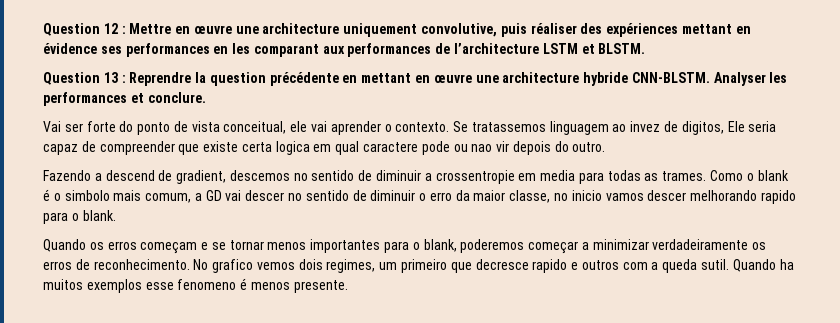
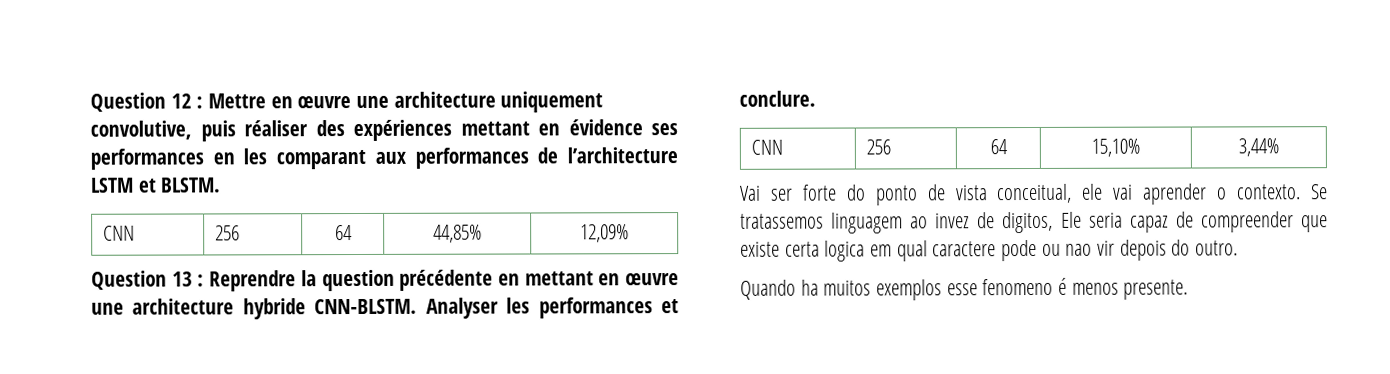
+ CNN | 256 | 64 | 44,85% | 12,09%
+ CNN | 256 | 64 | 15,10% | 3,44%
- Fazendo a descend de gradient, descemos no sentido de diminuir a crossentropie em media para todas as trames. Como o blank é o simbolo mais comum, a GD vai descer no sentido de diminuir o erro da maior classe, no inicio vamos descer melhorando rapido para o blank.
- Quando os erros começam e se tornar menos importantes para o blank, poderemos começar a minimizar verdadeiramente os erros de reconhecimento. No grafico vemos dois regimes, um primeiro que decresce rapido e outros com a queda sutil.

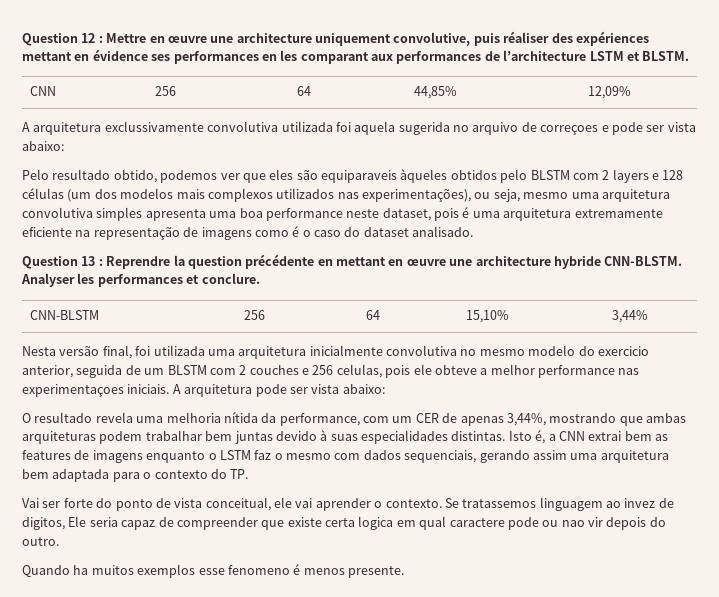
+ A arquitetura exclussivamente convolutiva utilizada foi aquela sugerida no arquivo de correçoes e pode ser vista abaixo:
+ Pelo resultado obtido, podemos ver que eles são equiparaveis àqueles obtidos pelo BLSTM com 2 layers e 128 células (um dos modelos mais complexos utilizados nas experimentações), ou seja, mesmo uma arquitetura convolutiva simples apresenta uma boa performance neste dataset, pois é uma arquitetura extremamente eficiente na representação de imagens como é o caso do dataset analisado.
- CNN | 256 | 64 | 15,10% | 3,44%
+ CNN-BLSTM | 256 | 64 | 15,10% | 3,44%
+ Nesta versão final, foi utilizada uma arquitetura inicialmente convolutiva no mesmo modelo do exercicio anterior, seguida de um BLSTM com 2 couches e 256 celulas, pois ele obteve a melhor performance nas experimentaçoes iniciais. A arquitetura pode ser vista abaixo:
+ O resultado revela uma melhoria nítida da performance, com um CER de apenas 3,44%, mostrando que ambas arquiteturas podem trabalhar bem juntas devido à suas especialidades distintas. Isto é, a CNN extrai bem as features de imagens enquanto o LSTM faz o mesmo com dados sequenciais, gerando assim uma arquitetura bem adaptada para o contexto do TP.

